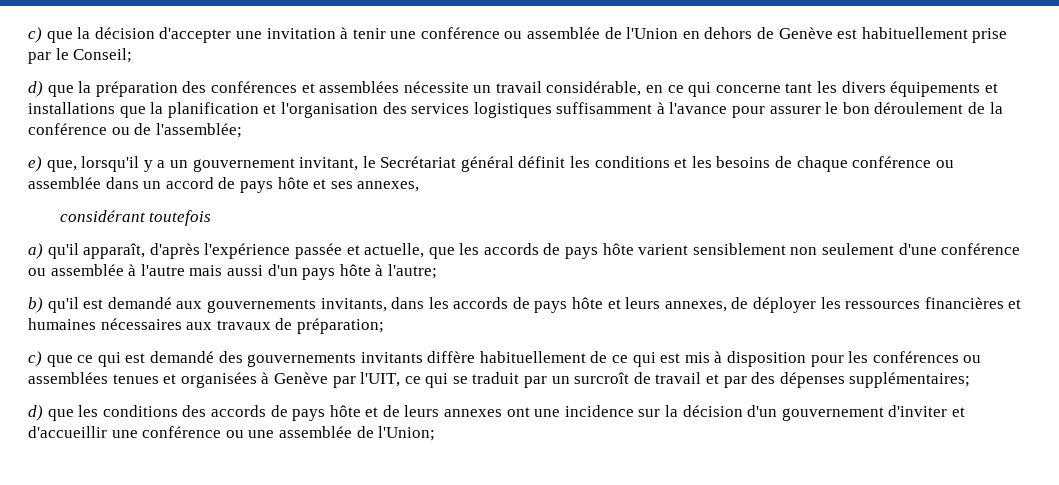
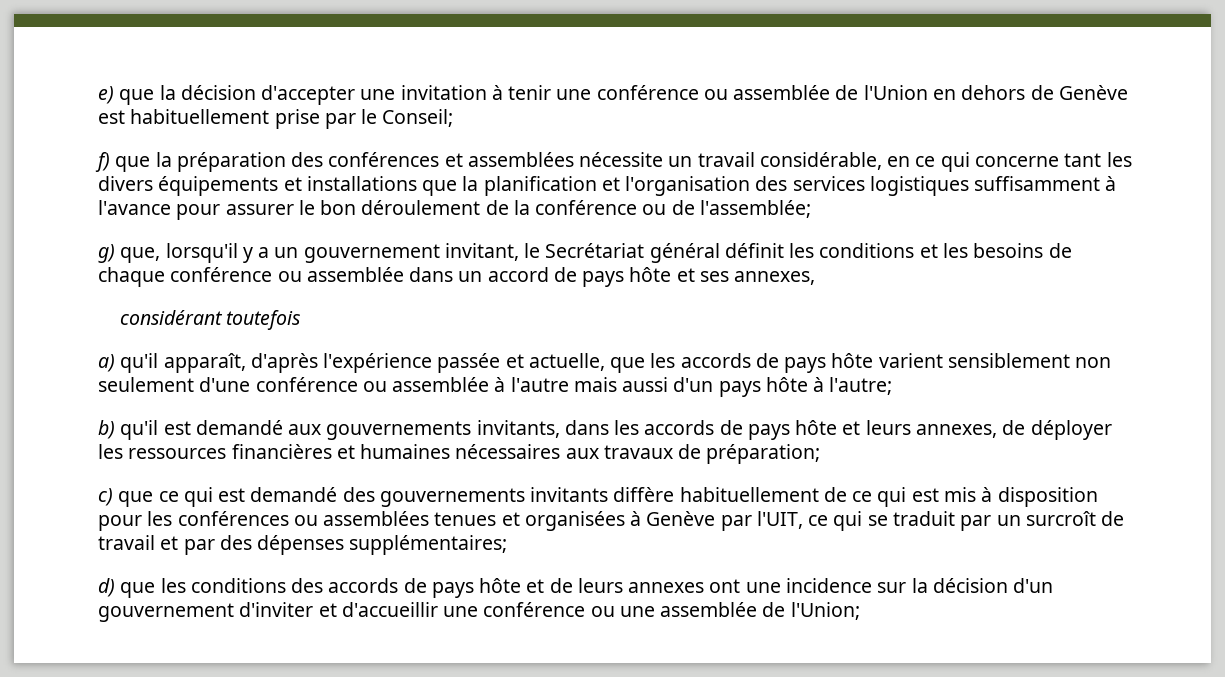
- c) que la décision d'accepter une invitation à tenir une conférence ou assemblée de l'Union en dehors de Genève est habituellement prise par le Conseil;
+ e) que la décision d'accepter une invitation à tenir une conférence ou assemblée de l'Union en dehors de Genève est habituellement prise par le Conseil;
- d) que la préparation des conférences et assemblées nécessite un travail considérable, en ce qui concerne tant les divers équipements et installations que la planification et l'organisation des services logistiques suffisamment à l'avance pour assurer le bon déroulement de la conférence ou de l'assemblée;
+ f) que la préparation des conférences et assemblées nécessite un travail considérable, en ce qui concerne tant les divers équipements et installations que la planification et l'organisation des services logistiques suffisamment à l'avance pour assurer le bon déroulement de la conférence ou de l'assemblée;
- e) que, lorsqu'il y a un gouvernement invitant, le Secrétariat général définit les conditions et les besoins de chaque conférence ou assemblée dans un accord de pays hôte et ses annexes,
+ g) que, lorsqu'il y a un gouvernement invitant, le Secrétariat général définit les conditions et les besoins de chaque conférence ou assemblée dans un accord de pays hôte et ses annexes,

